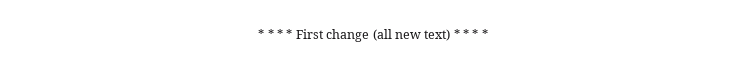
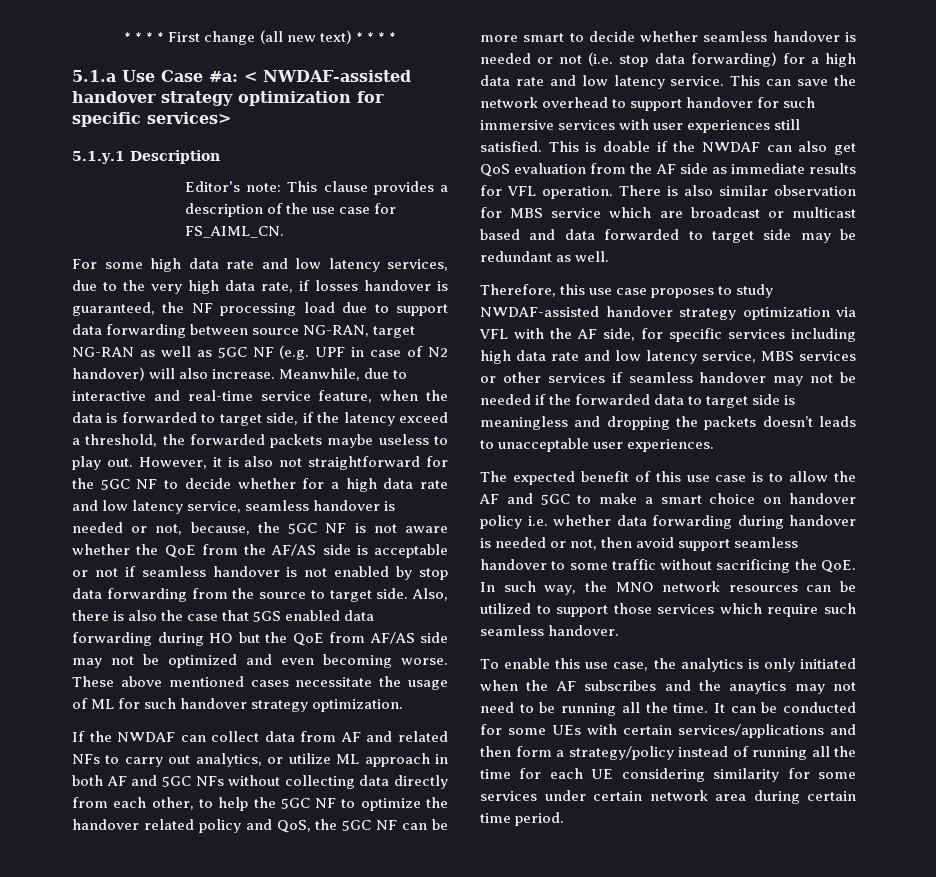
+ 5.1.a Use Case #a: < NWDAF-assisted handover strategy optimization for specific services>
+ 5.1.y.1 Description
+ Editor's note: This clause provides a description of the use case for FS_AIML_CN.
+ For some high data rate and low latency services, due to the very high data rate, if losses handover is guaranteed, the NF processing load due to support data forwarding between source NG-RAN, target NG-RAN as well as 5GC NF (e.g. UPF in case of N2 handover) will also increase. Meanwhile, due to interactive and real-time service feature, when the data is forwarded to target side, if the latency exceed a threshold, the forwarded packets maybe useless to play out. However, it is also not straightforward for the 5GC NF to decide whether for a high data rate and low latency service, seamless handover is needed or not, because, the 5GC NF is not aware whether the QoE from the AF/AS side is acceptable or not if seamless handover is not enabled by stop data forwarding from the source to target side. Also, there is also the case that 5GS enabled data forwarding during HO but the QoE from AF/AS side may not be optimized and even becoming worse. These above mentioned cases necessitate the usage of ML for such handover strategy optimization.
+ If the NWDAF can collect data from AF and related NFs to carry out analytics, or utilize ML approach in both AF and 5GC NFs without collecting data directly from each other, to help the 5GC NF to optimize the handover related policy and QoS, the 5GC NF can be more smart to decide whether seamless handover is needed or not (i.e. stop data forwarding) for a high data rate and low latency service. This can save the network overhead to support handover for such immersive services with user experiences still satisfied. This is doable if the NWDAF can also get QoS evaluation from the AF side as immediate results for VFL operation. There is also similar observation for MBS service which are broadcast or multicast based and data forwarded to target side may be redundant as well.
+ Therefore, this use case proposes to study NWDAF-assisted handover strategy optimization via VFL with the AF side, for specific services including high data rate and low latency service, MBS services or other services if seamless handover may not be needed if the forwarded data to target side is meaningless and dropping the packets doesn’t leads to unacceptable user experiences.
+ The expected benefit of this use case is to allow the AF and 5GC to make a smart choice on handover policy i.e. whether data forwarding during handover is needed or not, then avoid support seamless handover to some traffic without sacrificing the QoE. In such way, the MNO network resources can be utilized to support those services which require such seamless handover.
+ To enable this use case, the analytics is only initiated when the AF subscribes and the anaytics may not need to be running all the time. It can be conducted for some UEs with certain services/applications and then form a strategy/policy instead of running all the time for each UE considering similarity for some services under certain network area during certain time period.

